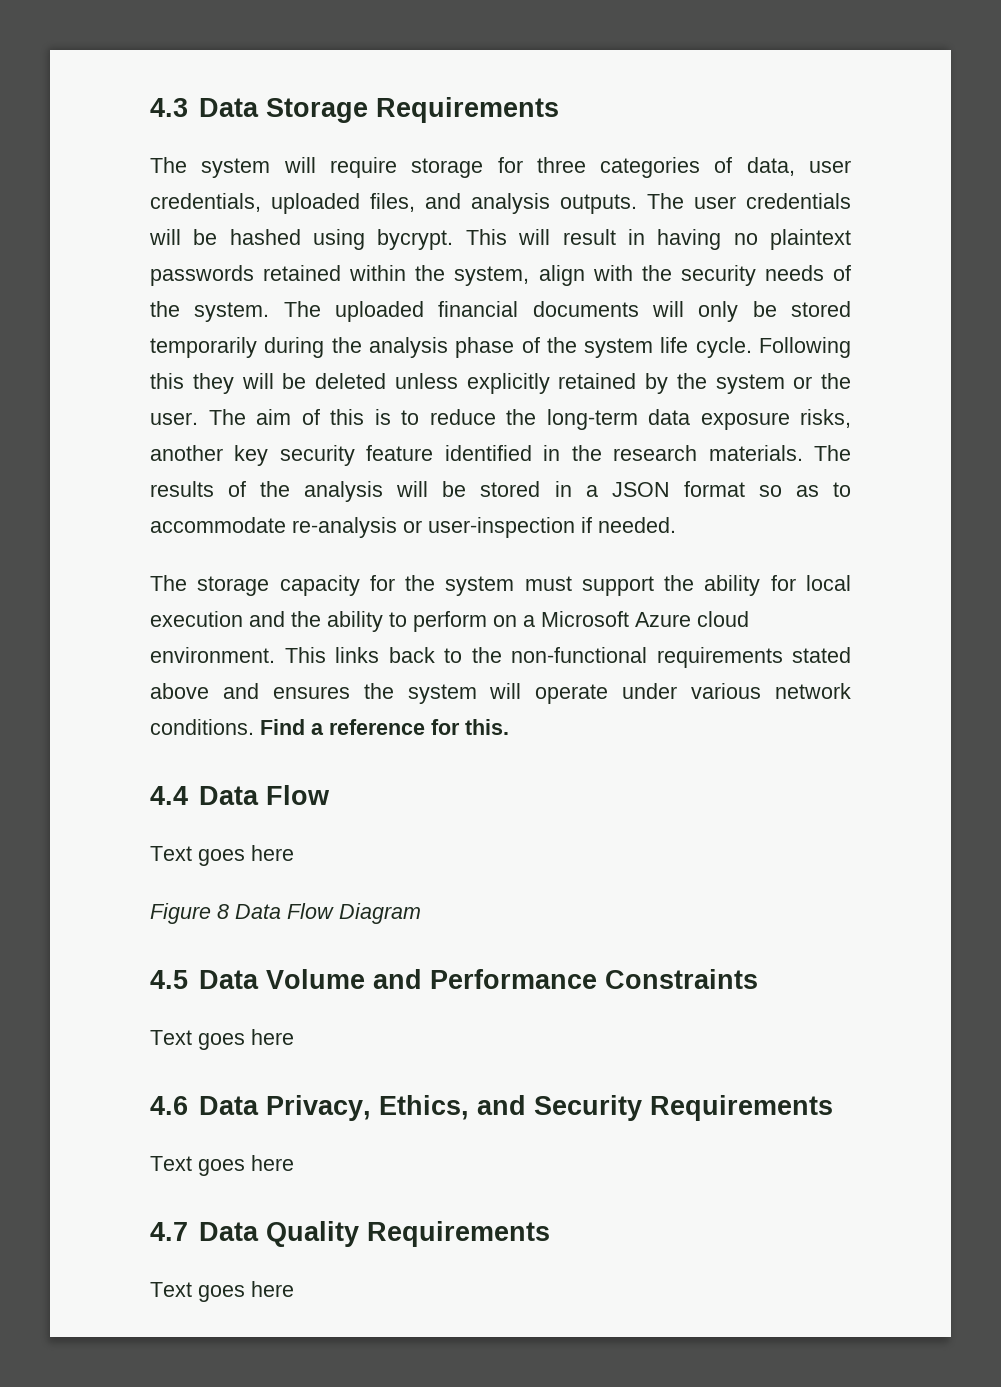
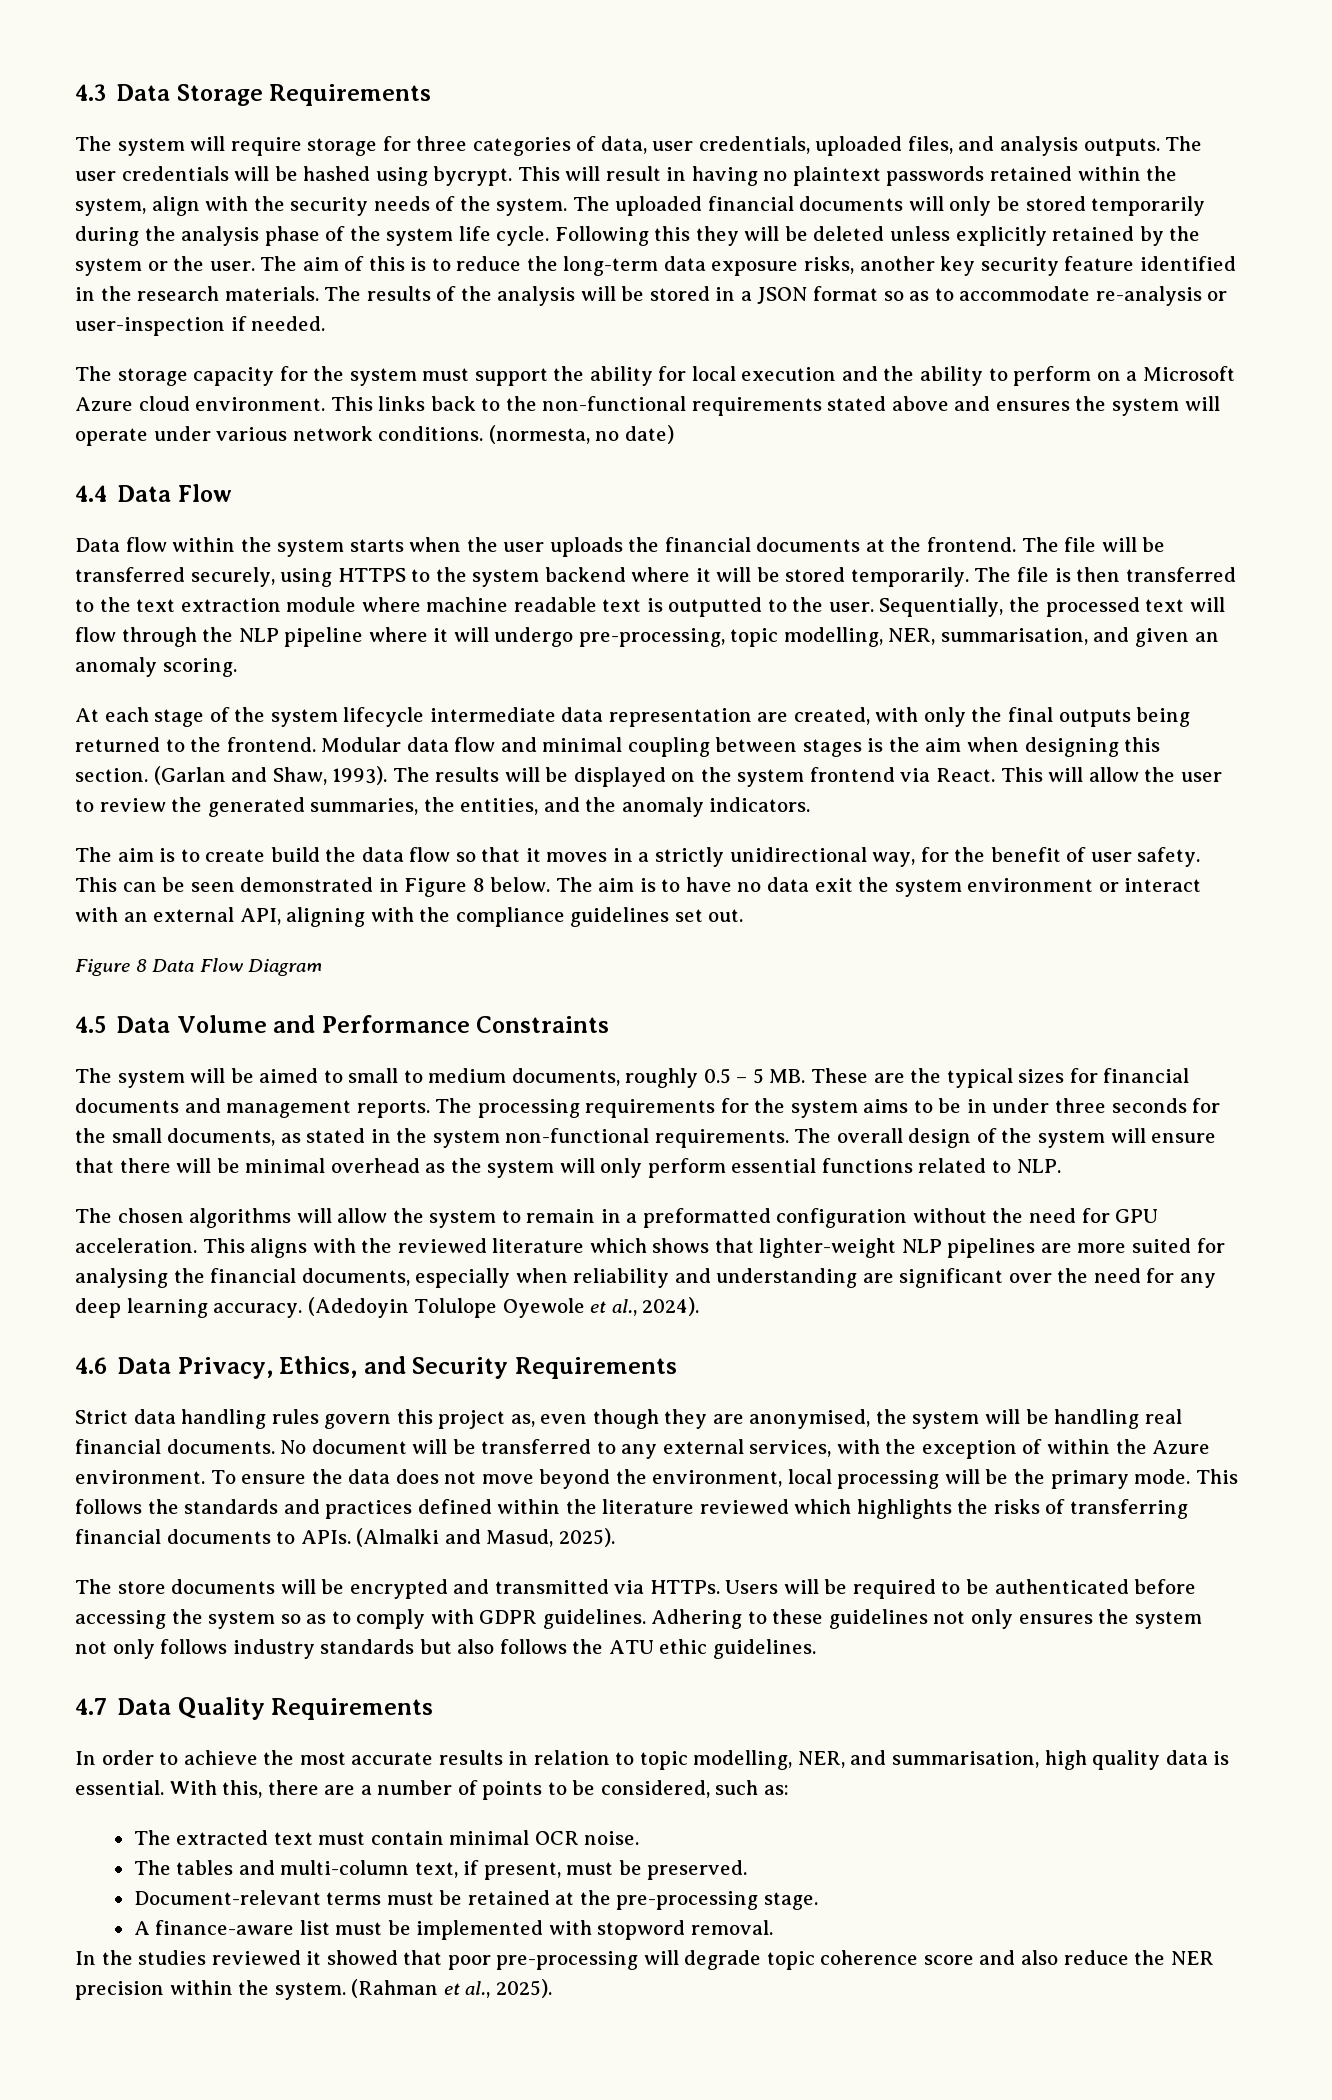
- Find a reference for this.
+ (normesta, no date)
  4.4 Data Flow
- Text goes here
+ Data flow within the system starts when the user uploads the financial documents at the frontend. The file will be transferred securely, using HTTPS to the system backend where it will be stored temporarily. The file is then transferred to the text extraction module where machine readable text is outputted to the user. Sequentially, the processed text will flow through the NLP pipeline where it will undergo pre-processing, topic modelling, NER, summarisation, and given an anomaly scoring.
+ At each stage of the system lifecycle intermediate data representation are created, with only the final outputs being returned to the frontend. Modular data flow and minimal coupling between stages is the aim when designing this section. (Garlan and Shaw, 1993). The results will be displayed on the system frontend via React. This will allow the user to review the generated summaries, the entities, and the anomaly indicators.
+ The aim is to create build the data flow so that it moves in a strictly unidirectional way, for the benefit of user safety. This can be seen demonstrated in Figure 8 below. The aim is to have no data exit the system environment or interact with an external API, aligning with the compliance guidelines set out.
  4.5 Data Volume and Performance Constraints
- Text goes here
+ The system will be aimed to small to medium documents, roughly 0.5 – 5 MB. These are the typical sizes for financial documents and management reports. The processing requirements for the system aims to be in under three seconds for the small documents, as stated in the system non-functional requirements. The overall design of the system will ensure that there will be minimal overhead as the system will only perform essential functions related to NLP.
+ The chosen algorithms will allow the system to remain in a preformatted configuration without the need for GPU acceleration. This aligns with the reviewed literature which shows that lighter-weight NLP pipelines are more suited for analysing the financial documents, especially when reliability and understanding are significant over the need for any deep learning accuracy. (Adedoyin Tolulope Oyewole et al., 2024).
  4.6 Data Privacy, Ethics, and Security Requirements
- Text goes here
+ Strict data handling rules govern this project as, even though they are anonymised, the system will be handling real financial documents. No document will be transferred to any external services, with the exception of within the Azure environment. To ensure the data does not move beyond the environment, local processing will be the primary mode. This follows the standards and practices defined within the literature reviewed which highlights the risks of transferring financial documents to APIs. (Almalki and Masud, 2025).
+ The store documents will be encrypted and transmitted via HTTPs. Users will be required to be authenticated before accessing the system so as to comply with GDPR guidelines. Adhering to these guidelines not only ensures the system not only follows industry standards but also follows the ATU ethic guidelines.
  4.7 Data Quality Requirements
- Text goes here
+ In order to achieve the most accurate results in relation to topic modelling, NER, and summarisation, high quality data is essential. With this, there are a number of points to be considered, such as:
+ The extracted text must contain minimal OCR noise.
+ The tables and multi-column text, if present, must be preserved.
+ Document-relevant terms must be retained at the pre-processing stage.
+ A finance-aware list must be implemented with stopword removal.
+ In the studies reviewed it showed that poor pre-processing will degrade topic coherence score and also reduce the NER precision within the system. (Rahman et al., 2025).

